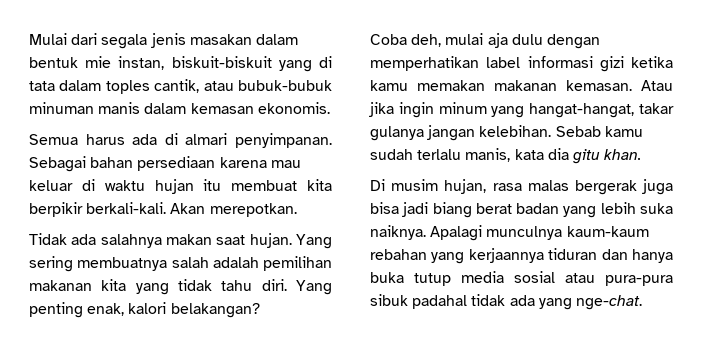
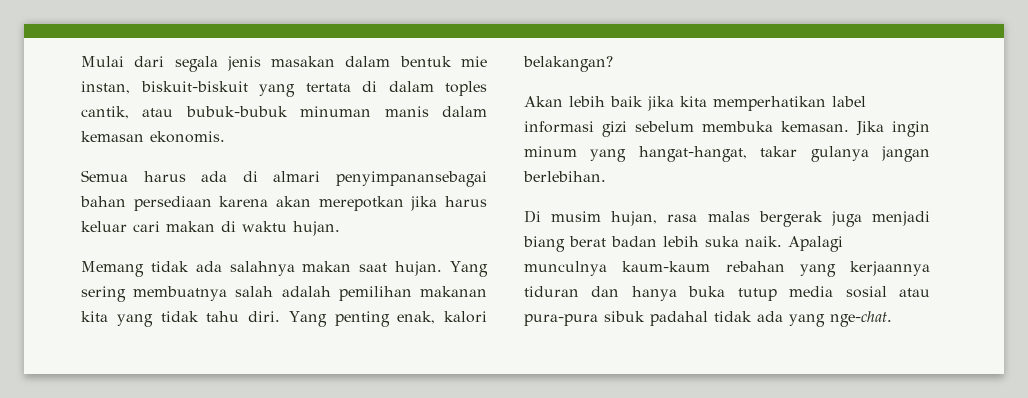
- Mulai dari segala jenis masakan dalam bentuk mie instan, biskuit-biskuit yang di tata dalam toples cantik, atau bubuk-bubuk minuman manis dalam kemasan ekonomis.
+ Mulai dari segala jenis masakan dalam bentuk mie instan, biskuit-biskuit yang tertata di dalam toples cantik, atau bubuk-bubuk minuman manis dalam kemasan ekonomis.
- Semua harus ada di almari penyimpanan. Sebagai bahan persediaan karena mau keluar di waktu hujan itu membuat kita berpikir berkali-kali. Akan merepotkan.
- Tidak ada salahnya makan saat hujan.
+ Semua harus ada di almari penyimpanansebagai bahan persediaan karena akan merepotkan jika harus keluar cari makan di waktu hujan.
+ Memang tidak ada salahnya makan saat hujan.
- Coba deh, mulai aja dulu dengan memperhatikan label informasi gizi ketika kamu memakan makanan kemasan. Atau jika ingin minum yang hangat-hangat, takar gulanya jangan kelebihan. Sebab kamu sudah terlalu manis, kata dia gitu khan.
+ Akan lebih baik jika kita memperhatikan label informasi gizi sebelum membuka kemasan. Jika ingin minum yang hangat-hangat, takar gulanya jangan berlebihan.
- Di musim hujan, rasa malas bergerak juga bisa jadi biang berat badan yang lebih suka naiknya.
+ Di musim hujan, rasa malas bergerak juga menjadi biang berat badan lebih suka naik.

